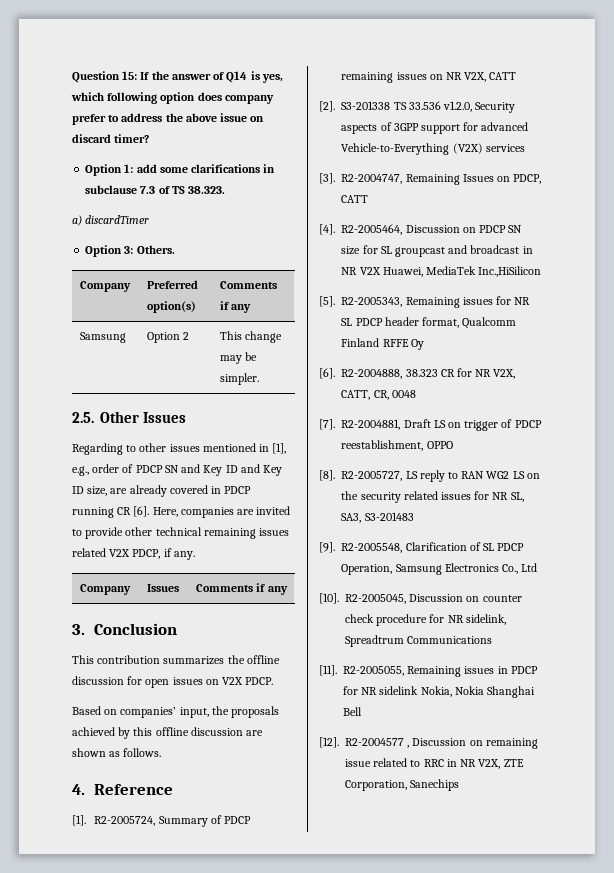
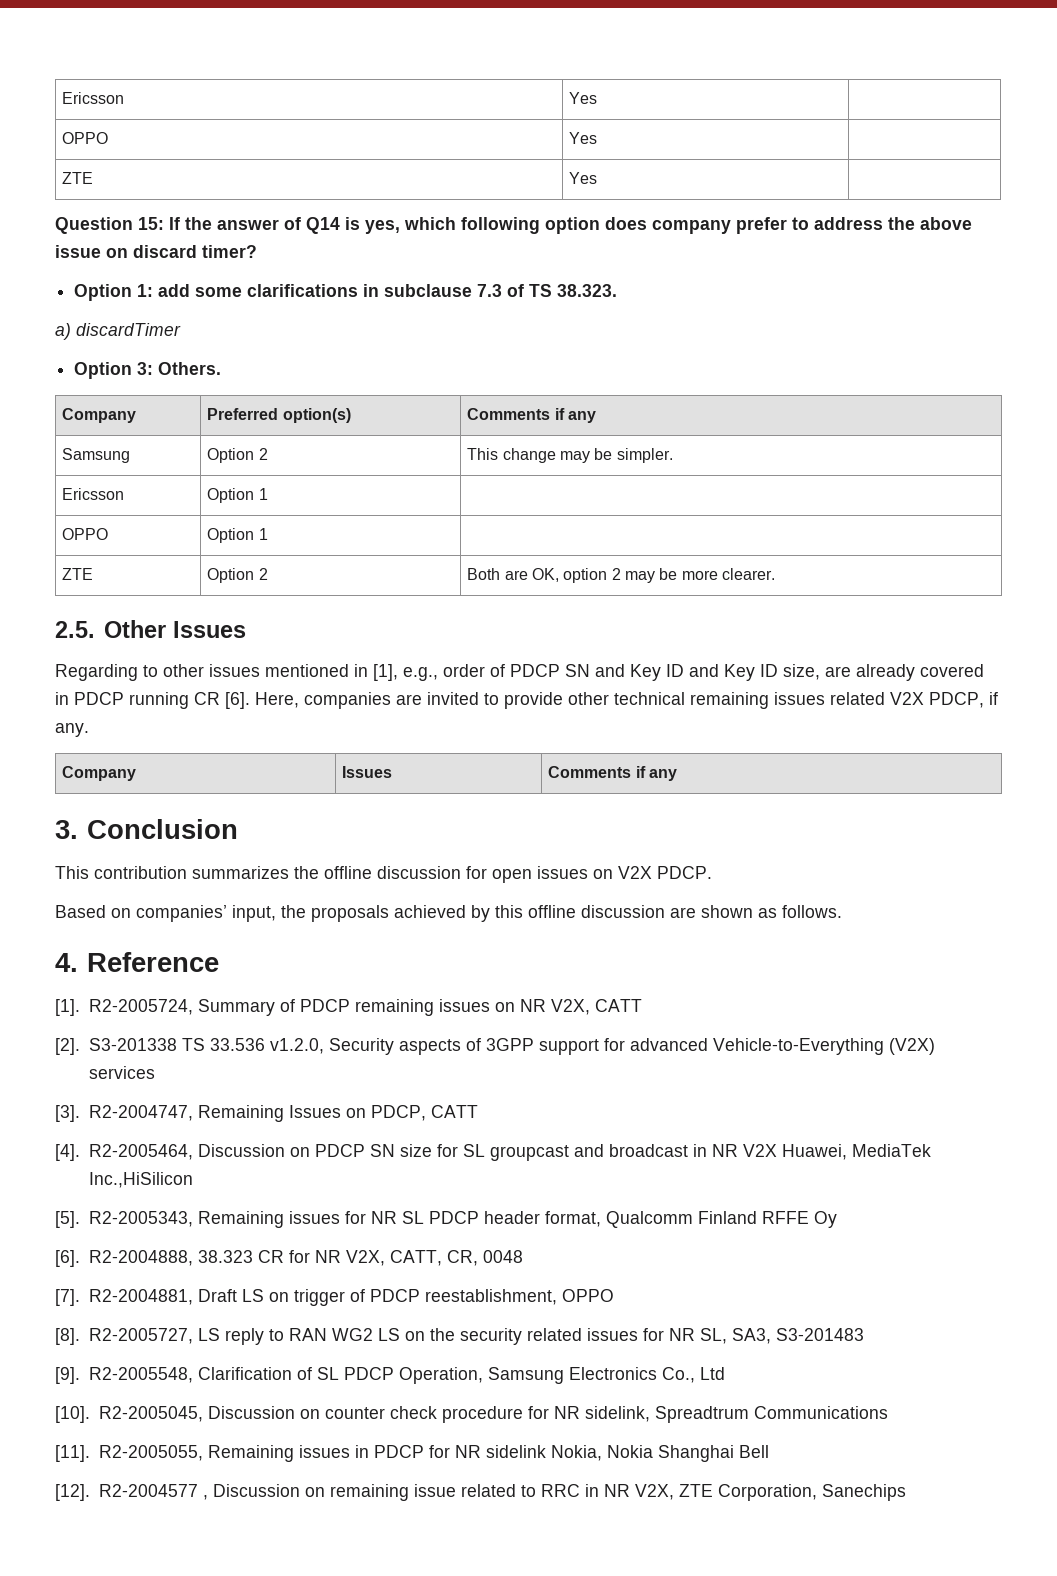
+ Ericsson | Yes |
+ OPPO | Yes |
+ ZTE | Yes |
+ Ericsson | Option 1 |
+ OPPO | Option 1 |
+ ZTE | Option 2 | Both are OK, option 2 may be more clearer.

